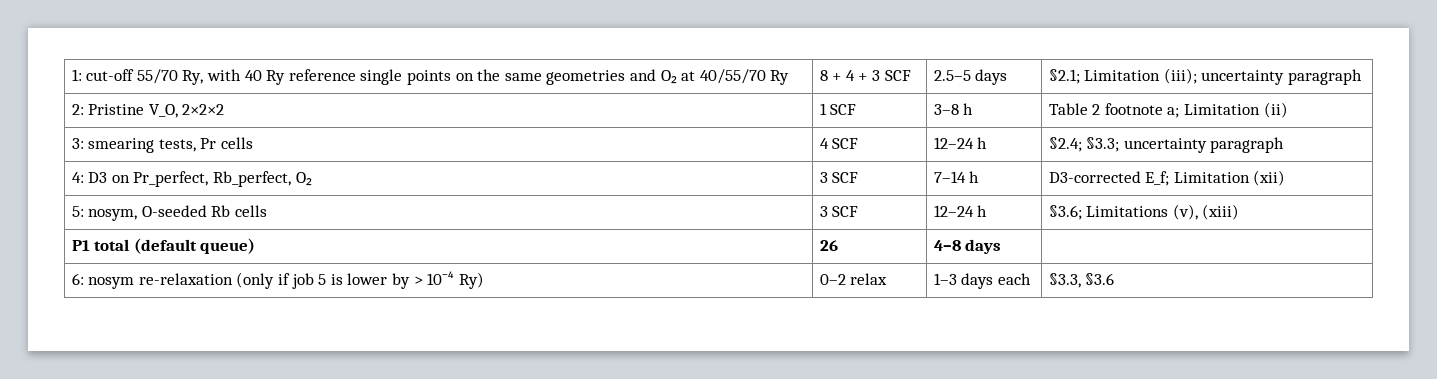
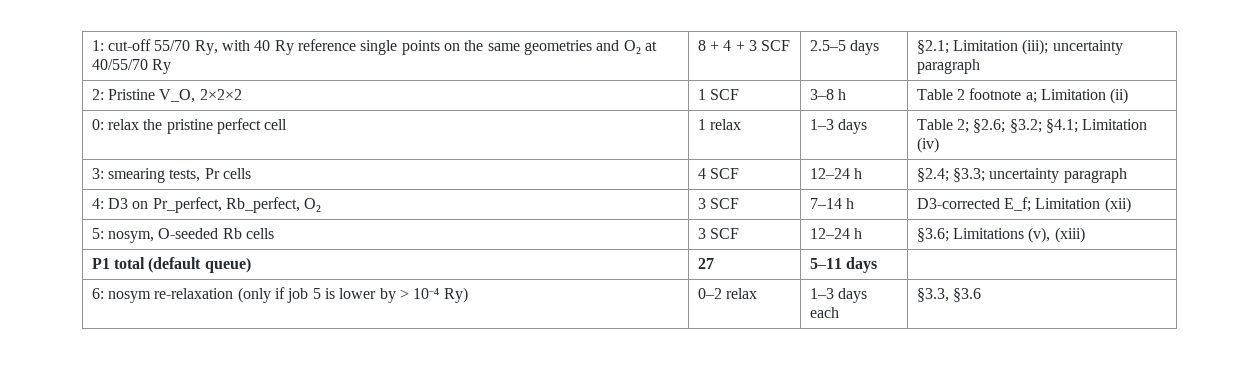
+ 0: relax the pristine perfect cell | 1 relax | 1–3 days | Table 2; §2.6; §3.2; §4.1; Limitation (iv)
- P1 total (default queue) | 26 | 4–8 days |
+ P1 total (default queue) | 27 | 5–11 days |

